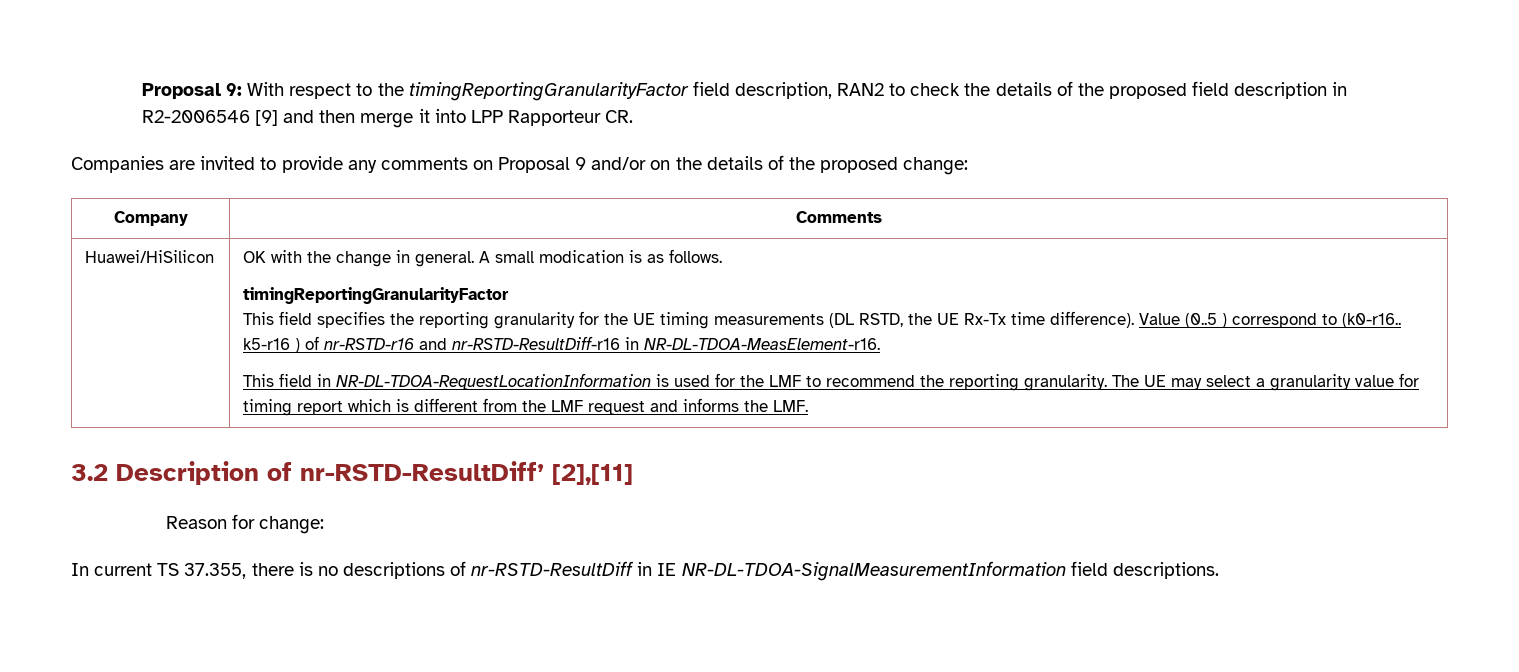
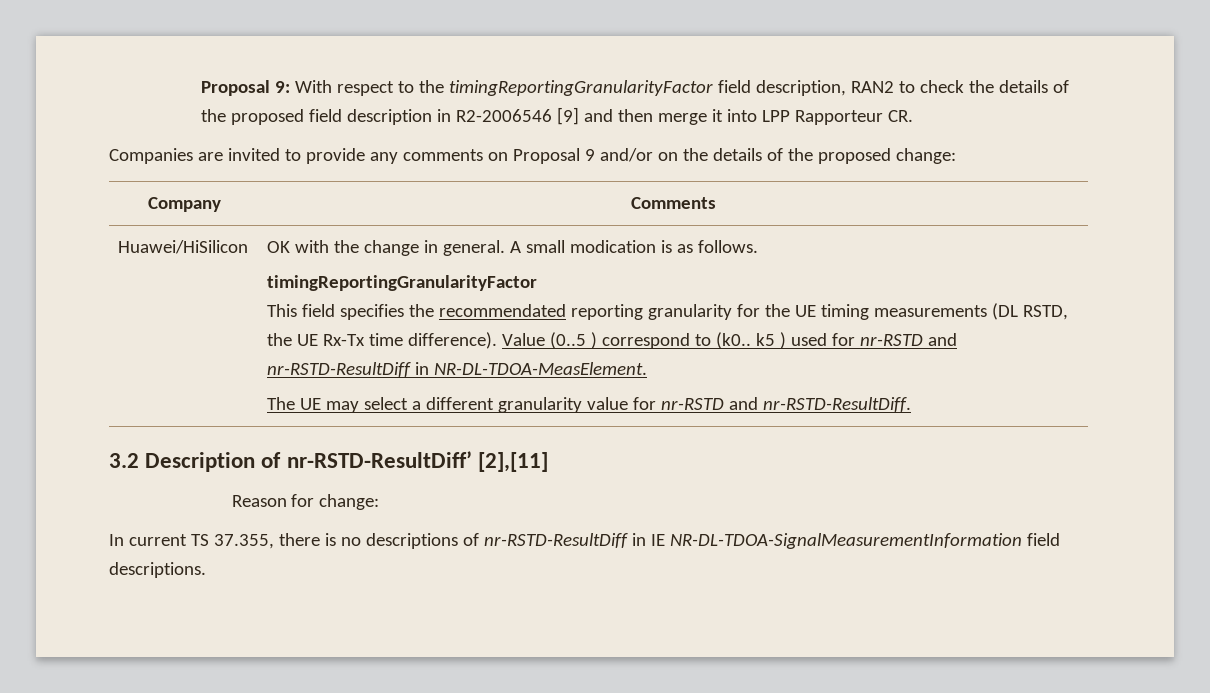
- This field specifies the reporting granularity for the UE timing measurements (DL RSTD, the UE Rx-Tx time difference).
+ This field specifies the recommendated reporting granularity for the UE timing measurements (DL RSTD, the UE Rx-Tx time difference).
- Value (0..5 ) correspond to (k0-r16.. k5-r16 ) of nr-RSTD-r16 and nr-RSTD-ResultDiff-r16 in NR-DL-TDOA-MeasElement-r16.
- This field in NR-DL-TDOA-RequestLocationInformation is used for the LMF to recommend the reporting granularity. The UE may select a granularity value for timing report which is different from the LMF request and informs the LMF.
+ Value (0..5 ) correspond to (k0.. k5 ) used for nr-RSTD and nr-RSTD-ResultDiff in NR-DL-TDOA-MeasElement.
+ The UE may select a different granularity value for nr-RSTD and nr-RSTD-ResultDiff.

